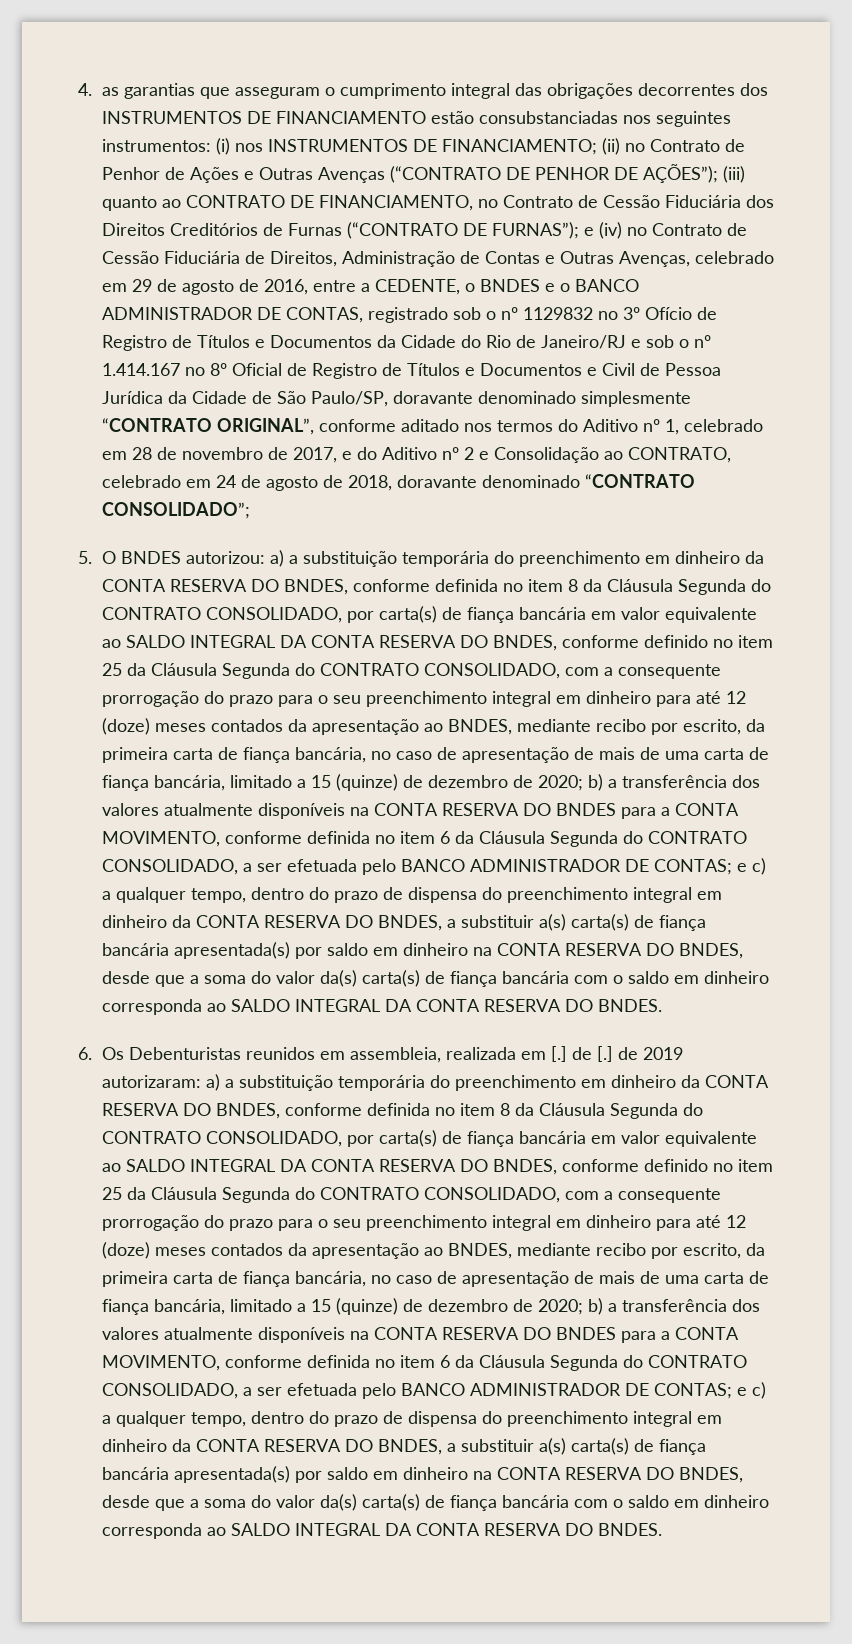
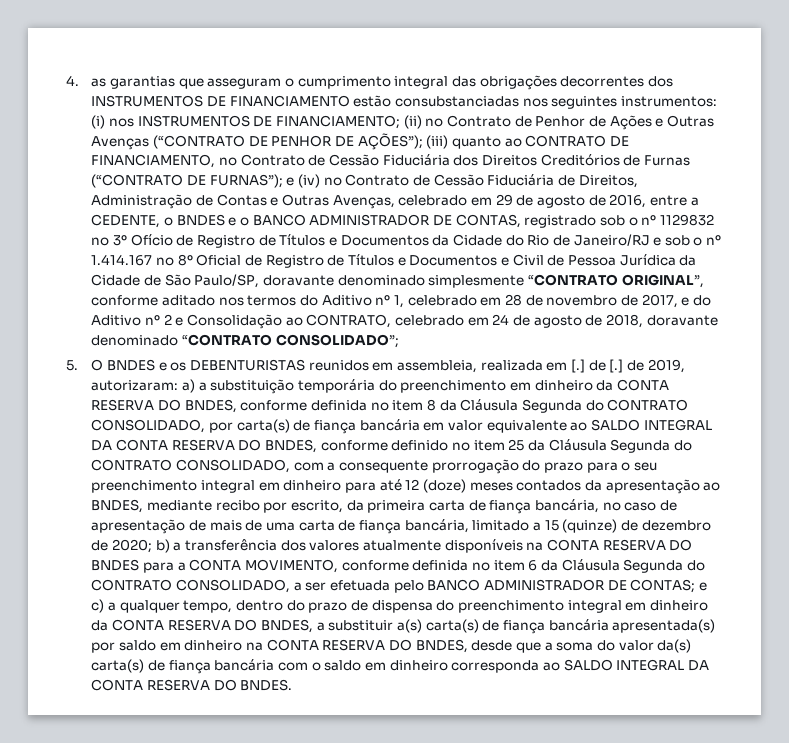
- 5. O BNDES autorizou: a) a substituição temporária do preenchimento em dinheiro da CONTA RESERVA DO BNDES, conforme definida no item 8 da Cláusula Segunda do CONTRATO CONSOLIDADO, por carta(s) de fiança bancária em valor equivalente ao SALDO INTEGRAL DA CONTA RESERVA DO BNDES, conforme definido no item 25 da Cláusula Segunda do CONTRATO CONSOLIDADO, com a consequente prorrogação do prazo para o seu preenchimento integral em dinheiro para até 12 (doze) meses contados da apresentação ao BNDES, mediante recibo por escrito, da primeira carta de fiança bancária, no caso de apresentação de mais de uma carta de fiança bancária, limitado a 15 (quinze) de dezembro de 2020; b) a transferência dos valores atualmente disponíveis na CONTA RESERVA DO BNDES para a CONTA MOVIMENTO, conforme definida no item 6 da Cláusula Segunda do CONTRATO CONSOLIDADO, a ser efetuada pelo BANCO ADMINISTRADOR DE CONTAS; e c) a qualquer tempo, dentro do prazo de dispensa do preenchimento integral em dinheiro da CONTA RESERVA DO BNDES, a substituir a(s) carta(s) de fiança bancária apresentada(s) por saldo em dinheiro na CONTA RESERVA DO BNDES, desde que a soma do valor da(s) carta(s) de fiança bancária com o saldo em dinheiro corresponda ao SALDO INTEGRAL DA CONTA RESERVA DO BNDES.
- 6. Os Debenturistas reunidos em assembleia, realizada em [.] de [.] de 2019 autorizaram:
+ 5. O BNDES e os DEBENTURISTAS reunidos em assembleia, realizada em [.] de [.] de 2019, autorizaram:

